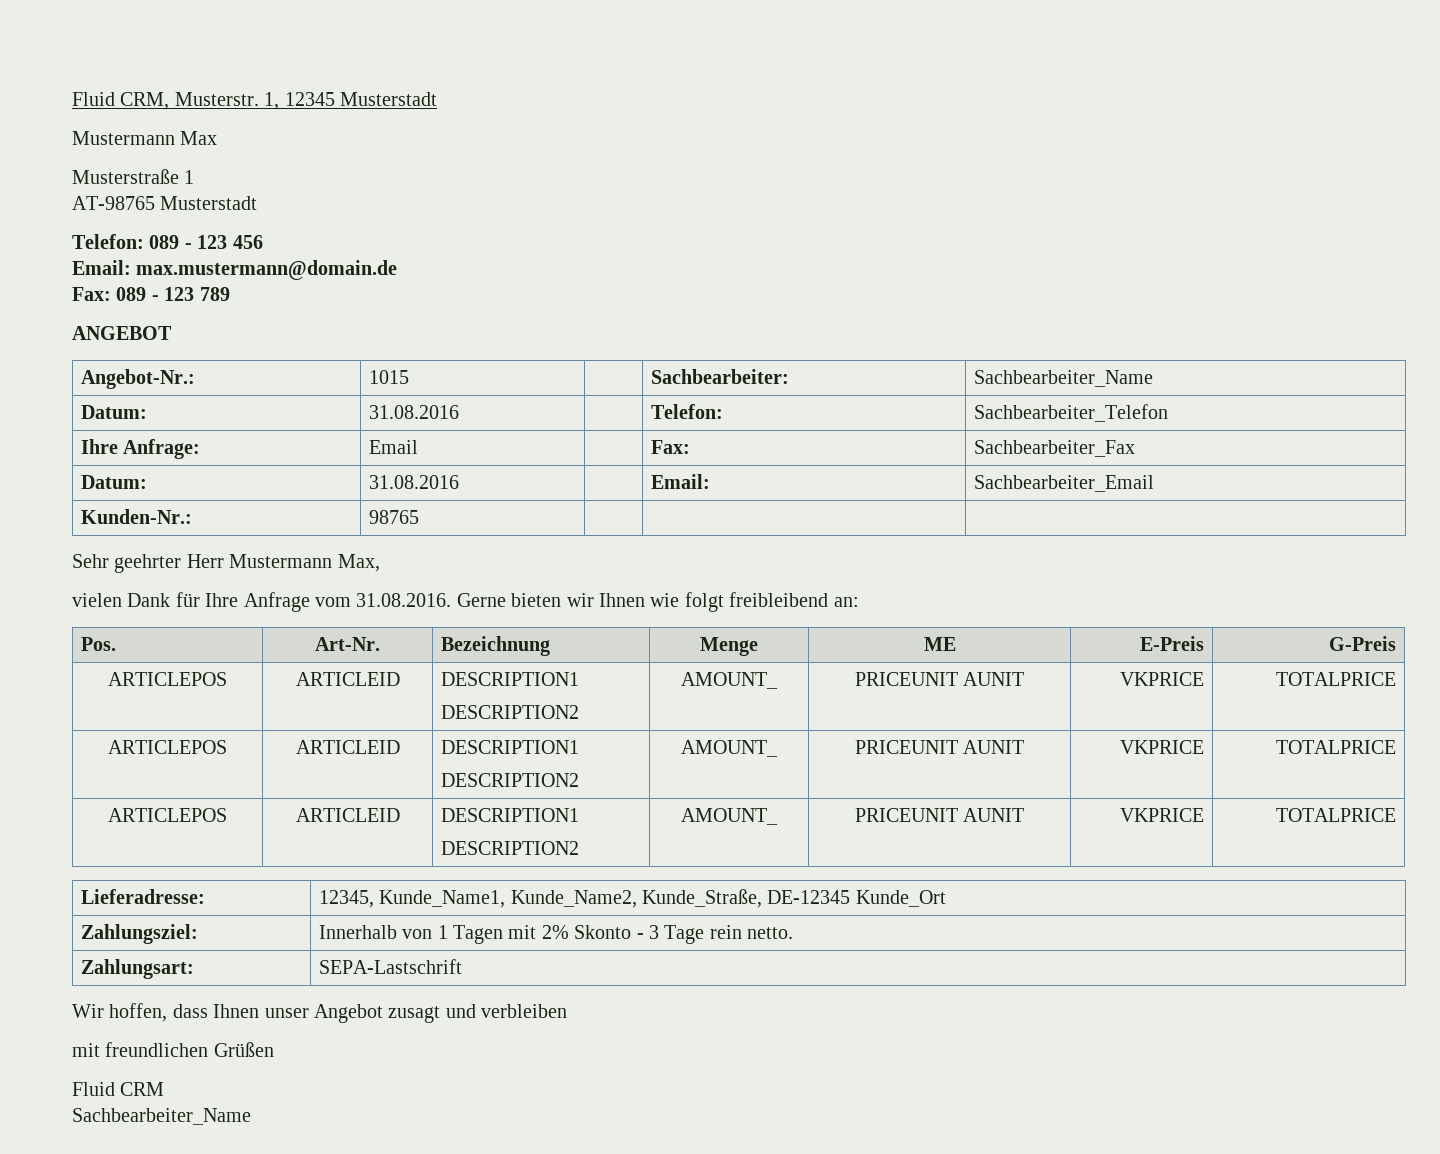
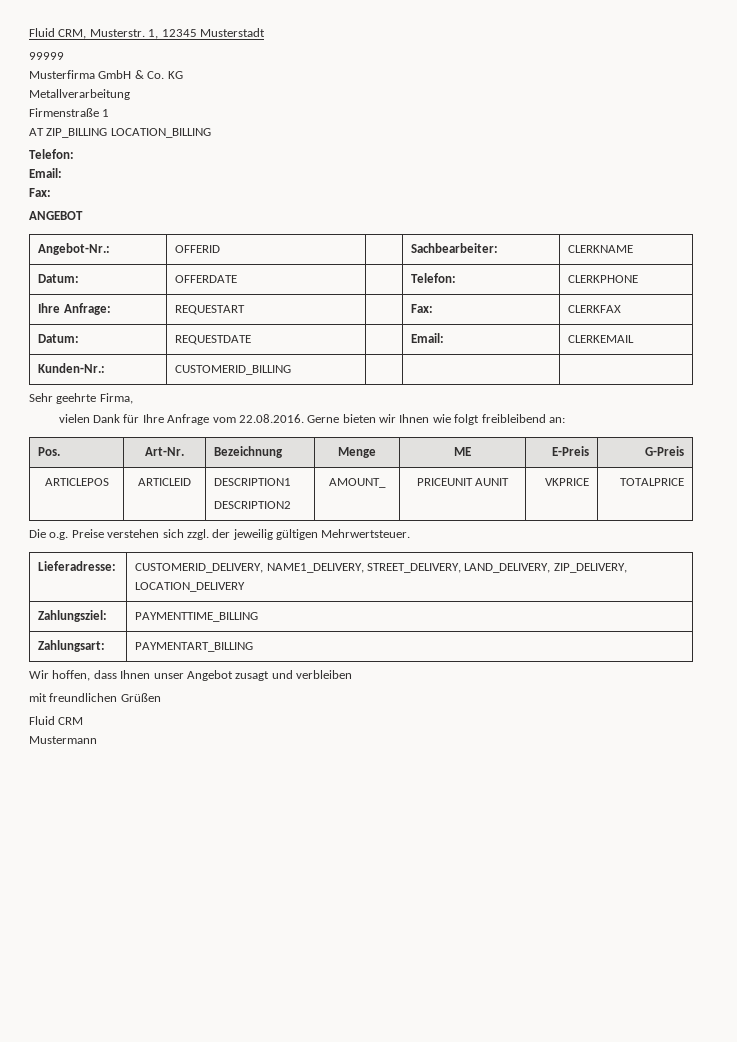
- Mustermann Max
- Musterstraße 1
- AT-98765 Musterstadt
- Telefon: 089 - 123 456
- Email: max.mustermann@domain.de
- Fax: 089 - 123 789
+ 99999
+ Musterfirma GmbH & Co. KG
+ Metallverarbeitung
+ Firmenstraße 1
+ AT ZIP_BILLING LOCATION_BILLING
+ Telefon:
+ Email:
+ Fax:
- Angebot-Nr.: | 1015 | | Sachbearbeiter: | Sachbearbeiter_Name
- Datum: | 31.08.2016 | | Telefon: | Sachbearbeiter_Telefon
+ Angebot-Nr.: | OFFERID | | Sachbearbeiter: | CLERKNAME
+ Datum: | OFFERDATE | | Telefon: | CLERKPHONE
- Ihre Anfrage: | Email | | Fax: | Sachbearbeiter_Fax
- Datum: | 31.08.2016 | | Email: | Sachbearbeiter_Email
+ Ihre Anfrage: | REQUESTART | | Fax: | CLERKFAX
+ Datum: | REQUESTDATE | | Email: | CLERKEMAIL
- Kunden-Nr.: | 98765 | | |
+ Kunden-Nr.: | CUSTOMERID_BILLING | | |
- Sehr geehrter Herr Mustermann Max,
+ Sehr geehrte Firma,
- vielen Dank für Ihre Anfrage vom 31.08.2016. Gerne bieten wir Ihnen wie folgt freibleibend an:
+ vielen Dank für Ihre Anfrage vom 22.08.2016. Gerne bieten wir Ihnen wie folgt freibleibend an:
  Pos. | Art-Nr. | Bezeichnung | Menge | ME | E-Preis | G-Preis
  ARTICLEPOS | ARTICLEID | DESCRIPTION1
  DESCRIPTION2 | AMOUNT_ | PRICEUNIT AUNIT | VKPRICE | TOTALPRICE
- ARTICLEPOS | ARTICLEID | DESCRIPTION1
- DESCRIPTION2 | AMOUNT_ | PRICEUNIT AUNIT | VKPRICE | TOTALPRICE
- ARTICLEPOS | ARTICLEID | DESCRIPTION1
- DESCRIPTION2 | AMOUNT_ | PRICEUNIT AUNIT | VKPRICE | TOTALPRICE
- Lieferadresse: | 12345, Kunde_Name1, Kunde_Name2, Kunde_Straße, DE-12345 Kunde_Ort
- Zahlungsziel: | Innerhalb von 1 Tagen mit 2% Skonto - 3 Tage rein netto.
+ Die o.g. Preise verstehen sich zzgl. der jeweilig gültigen Mehrwertsteuer.
+ Lieferadresse: | CUSTOMERID_DELIVERY, NAME1_DELIVERY, STREET_DELIVERY, LAND_DELIVERY, ZIP_DELIVERY, LOCATION_DELIVERY
+ Zahlungsziel: | PAYMENTTIME_BILLING
- Zahlungsart: | SEPA-Lastschrift
+ Zahlungsart: | PAYMENTART_BILLING
  Fluid CRM
- Sachbearbeiter_Name
+ Mustermann

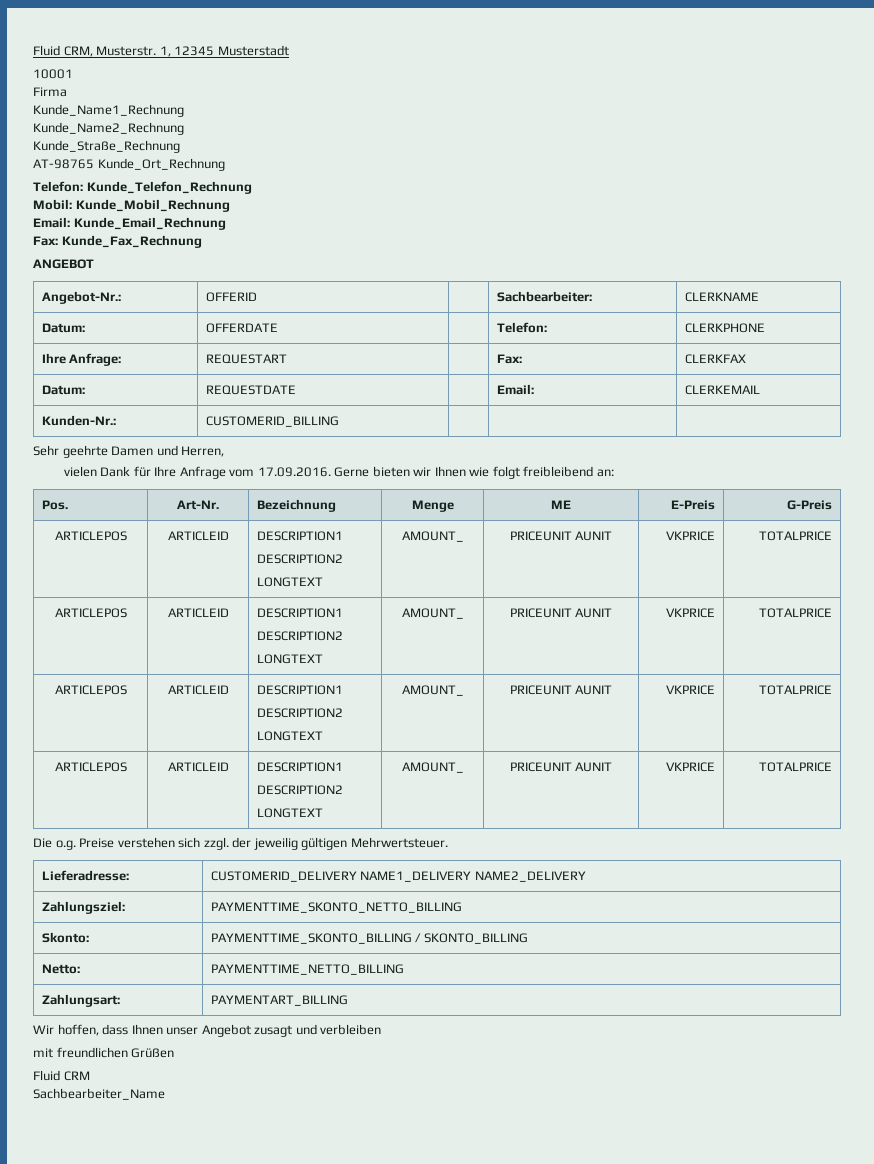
- 99999
- Musterfirma GmbH & Co. KG
- Metallverarbeitung
- Firmenstraße 1
- AT ZIP_BILLING LOCATION_BILLING
- Telefon:
- Email:
- Fax:
+ 10001
+ Firma
+ Kunde_Name1_Rechnung
+ Kunde_Name2_Rechnung
+ Kunde_Straße_Rechnung
+ AT-98765 Kunde_Ort_Rechnung
+ Telefon: Kunde_Telefon_Rechnung
+ Mobil: Kunde_Mobil_Rechnung
+ Email: Kunde_Email_Rechnung
+ Fax: Kunde_Fax_Rechnung
- Sehr geehrte Firma,
+ Sehr geehrte Damen und Herren,
- vielen Dank für Ihre Anfrage vom 22.08.2016. Gerne bieten wir Ihnen wie folgt freibleibend an:
+ vielen Dank für Ihre Anfrage vom 17.09.2016. Gerne bieten wir Ihnen wie folgt freibleibend an:
  Pos. | Art-Nr. | Bezeichnung | Menge | ME | E-Preis | G-Preis
  ARTICLEPOS | ARTICLEID | DESCRIPTION1
- DESCRIPTION2 | AMOUNT_ | PRICEUNIT AUNIT | VKPRICE | TOTALPRICE
+ DESCRIPTION2
+ LONGTEXT | AMOUNT_ | PRICEUNIT AUNIT | VKPRICE | TOTALPRICE
+ ARTICLEPOS | ARTICLEID | DESCRIPTION1
+ DESCRIPTION2
+ LONGTEXT | AMOUNT_ | PRICEUNIT AUNIT | VKPRICE | TOTALPRICE
+ ARTICLEPOS | ARTICLEID | DESCRIPTION1
+ DESCRIPTION2
+ LONGTEXT | AMOUNT_ | PRICEUNIT AUNIT | VKPRICE | TOTALPRICE
+ ARTICLEPOS | ARTICLEID | DESCRIPTION1
+ DESCRIPTION2
+ LONGTEXT | AMOUNT_ | PRICEUNIT AUNIT | VKPRICE | TOTALPRICE
- Lieferadresse: | CUSTOMERID_DELIVERY, NAME1_DELIVERY, STREET_DELIVERY, LAND_DELIVERY, ZIP_DELIVERY, LOCATION_DELIVERY
- Zahlungsziel: | PAYMENTTIME_BILLING
+ Lieferadresse: | CUSTOMERID_DELIVERY NAME1_DELIVERY NAME2_DELIVERY
+ Zahlungsziel: | PAYMENTTIME_SKONTO_NETTO_BILLING
+ Skonto: | PAYMENTTIME_SKONTO_BILLING / SKONTO_BILLING
+ Netto: | PAYMENTTIME_NETTO_BILLING
- Mustermann
+ Sachbearbeiter_Name

